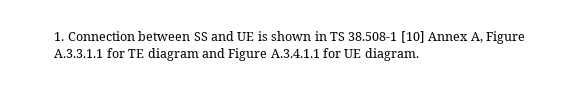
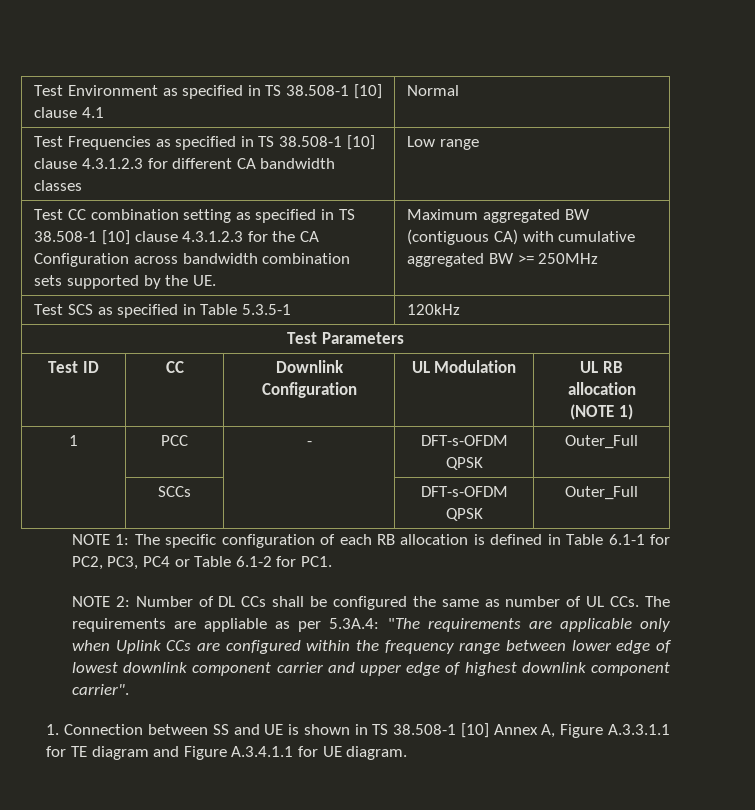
+ Test Environment as specified in TS 38.508-1 [10] clause 4.1 | Normal
+ Test Frequencies as specified in TS 38.508-1 [10] clause 4.3.1.2.3 for different CA bandwidth classes | Low range
+ Test CC combination setting as specified in TS 38.508-1 [10] clause 4.3.1.2.3 for the CA Configuration across bandwidth combination sets supported by the UE. | Maximum aggregated BW (contiguous CA) with cumulative aggregated BW >= 250MHz
+ Test SCS as specified in Table 5.3.5-1 | 120kHz
+ Test Parameters
+ Test ID | CC | Downlink Configuration | UL Modulation | UL RB allocation (NOTE 1)
+ 1 | PCC | - | DFT-s-OFDM QPSK | Outer_Full
+ | SCCs | | DFT-s-OFDM QPSK | Outer_Full
+ NOTE 1: The specific configuration of each RB allocation is defined in Table 6.1-1 for PC2, PC3, PC4 or Table 6.1-2 for PC1.
+ NOTE 2: Number of DL CCs shall be configured the same as number of UL CCs. The requirements are appliable as per 5.3A.4: "The requirements are applicable only when Uplink CCs are configured within the frequency range between lower edge of lowest downlink component carrier and upper edge of highest downlink component carrier".

